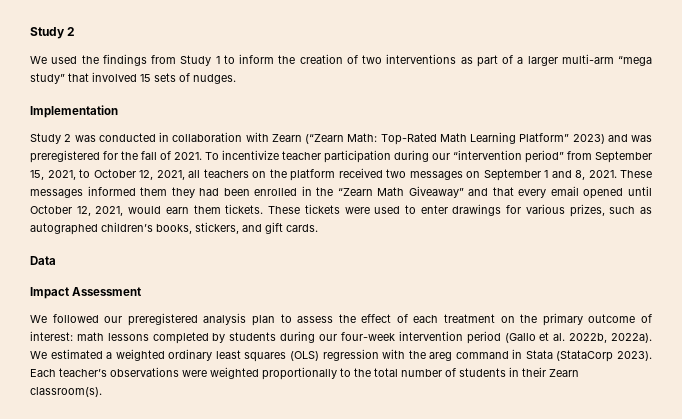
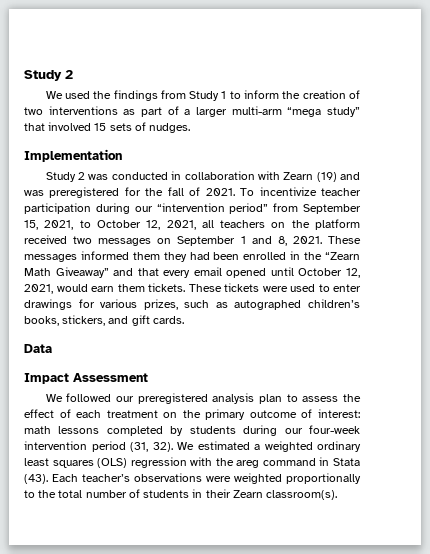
- Study 2 was conducted in collaboration with Zearn (“Zearn Math: Top-Rated Math Learning Platform” 2023) and was preregistered for the fall of 2021.
+ Study 2 was conducted in collaboration with Zearn (19) and was preregistered for the fall of 2021.
- We followed our preregistered analysis plan to assess the effect of each treatment on the primary outcome of interest: math lessons completed by students during our four-week intervention period (Gallo et al. 2022b, 2022a).
+ We followed our preregistered analysis plan to assess the effect of each treatment on the primary outcome of interest: math lessons completed by students during our four-week intervention period (31, 32).
- We estimated a weighted ordinary least squares (OLS) regression with the areg command in Stata (StataCorp 2023).
+ We estimated a weighted ordinary least squares (OLS) regression with the areg command in Stata (43).

